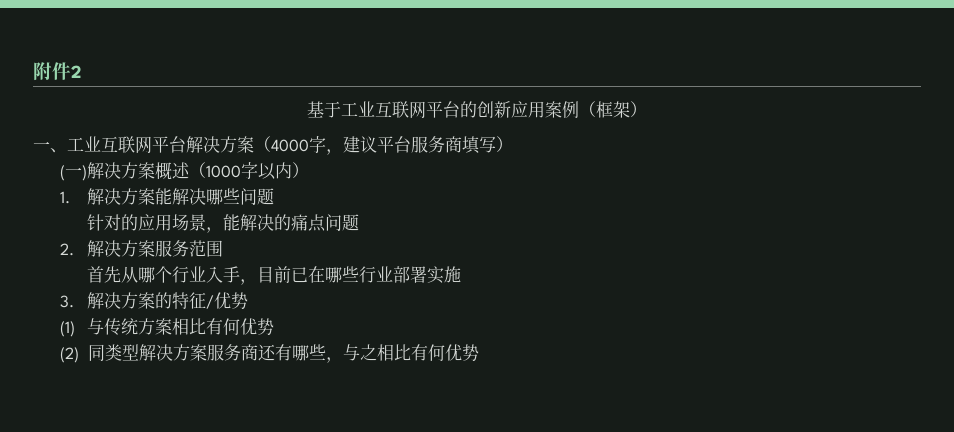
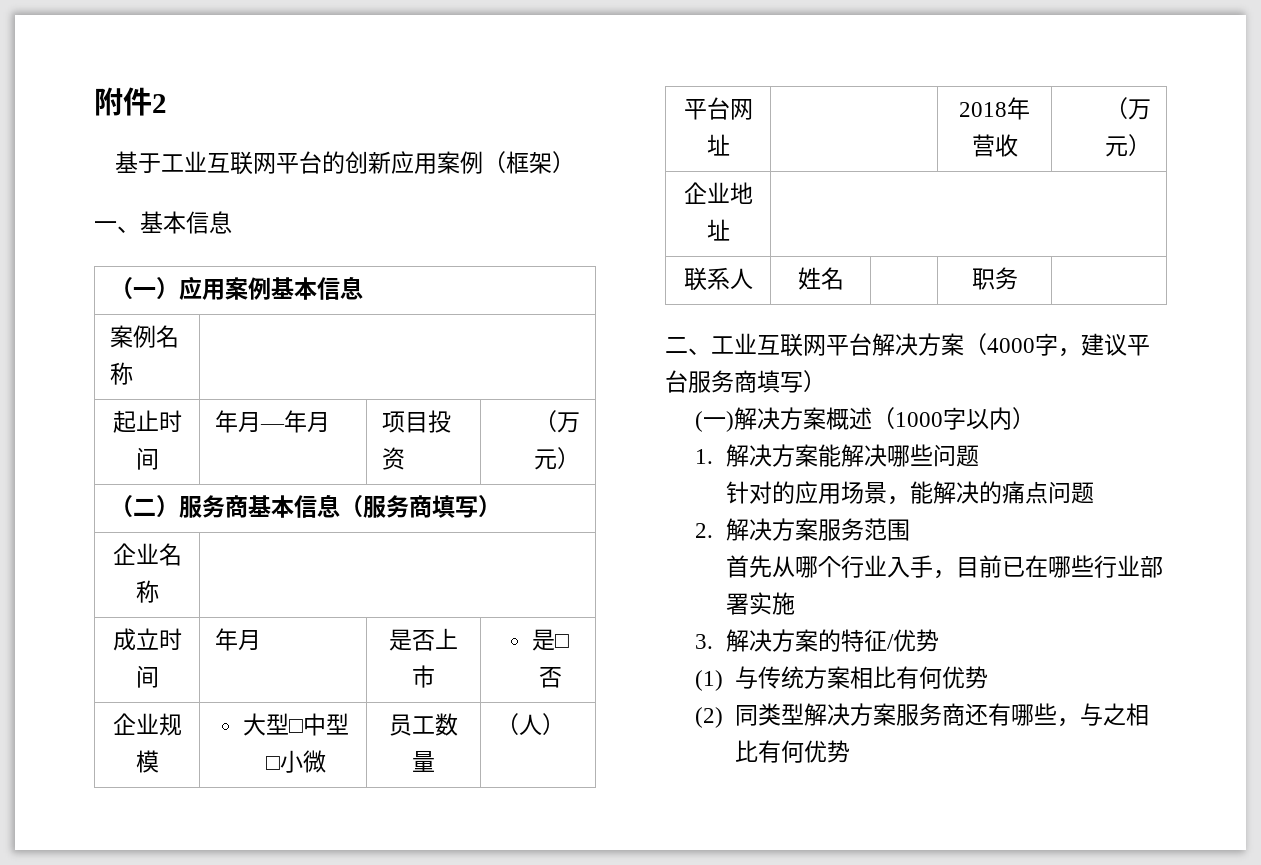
- 一、工业互联网平台解决方案（4000字，建议平台服务商填写）
+ 一、基本信息
+ （一）应用案例基本信息
+ 案例名称 |
+ 起止时间 | 年月—年月 | 项目投资 | （万元）
+ （二）服务商基本信息（服务商填写）
+ 企业名称 |
+ 成立时间 | 年月 | 是否上市 | 是□否
+ 企业规模 | 大型□中型□小微 | 员工数量 | （人）
+ 平台网址 | | 2018年营收 | （万元）
+ 企业地址 |
+ 联系人 | 姓名 | | 职务 |
+ 二、工业互联网平台解决方案（4000字，建议平台服务商填写）

